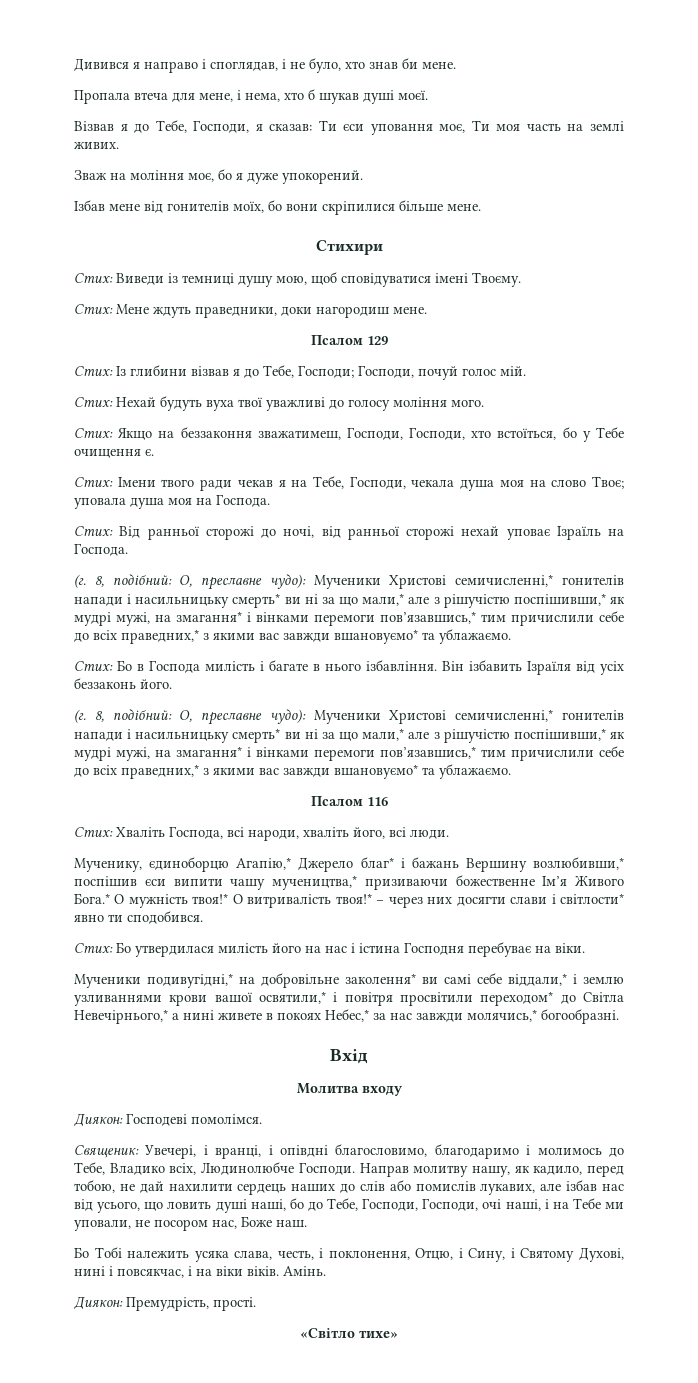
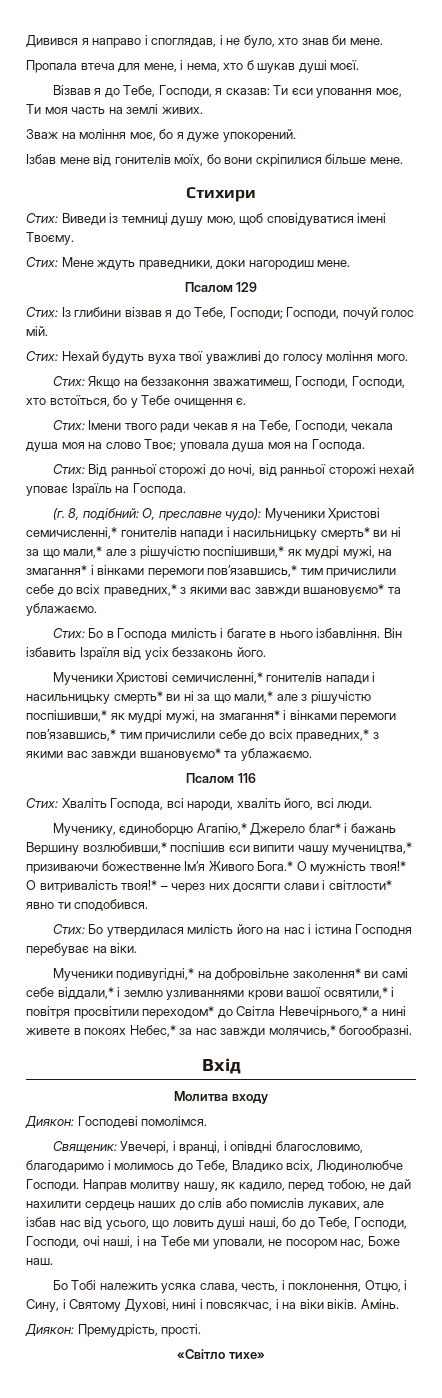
  Він ізбавить Ізраїля від усіх беззаконь його.
- (г. 8, подібний: О, преславне чудо): Мученики Христові семичисленні,* гонителів напади і насильницьку смерть* ви ні за що мали,* але з рішучістю поспішивши,* як мудрі мужі, на змагання* і вінками перемоги пов’язавшись,* тим причислили себе до всіх праведних,* з якими вас завжди вшановуємо* та ублажаємо.
+ Мученики Христові семичисленні,* гонителів напади і насильницьку смерть* ви ні за що мали,* але з рішучістю поспішивши,* як мудрі мужі, на змагання* і вінками перемоги пов’язавшись,* тим причислили себе до всіх праведних,* з якими вас завжди вшановуємо* та ублажаємо.

